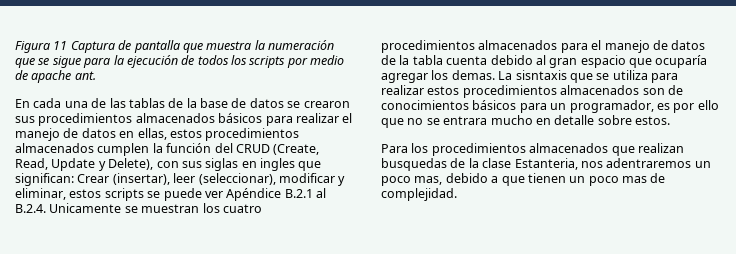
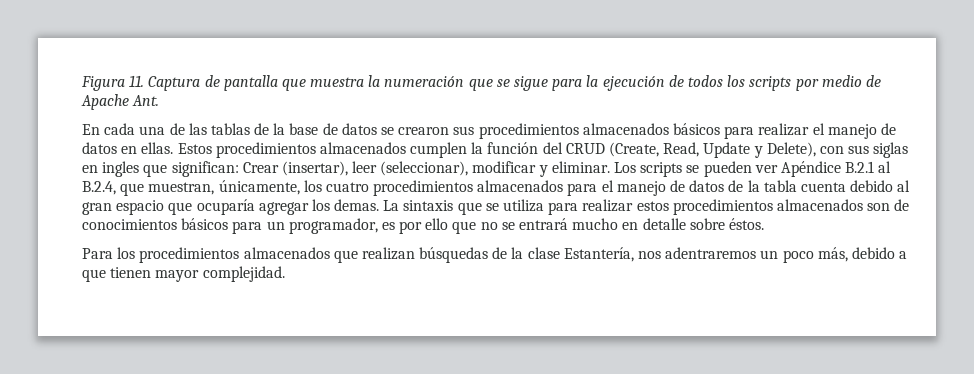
- Figura 11 Captura de pantalla que muestra la numeración que se sigue para la ejecución de todos los scripts por medio de apache ant.
+ Figura 11. Captura de pantalla que muestra la numeración que se sigue para la ejecución de todos los scripts por medio de Apache Ant.
- En cada una de las tablas de la base de datos se crearon sus procedimientos almacenados básicos para realizar el manejo de datos en ellas, estos procedimientos almacenados cumplen la función del CRUD (Create, Read, Update y Delete), con sus siglas en ingles que significan:
+ En cada una de las tablas de la base de datos se crearon sus procedimientos almacenados básicos para realizar el manejo de datos en ellas. Estos procedimientos almacenados cumplen la función del CRUD (Create, Read, Update y Delete), con sus siglas en ingles que significan:
- Crear (insertar), leer (seleccionar), modificar y eliminar, estos scripts se puede ver Apéndice B.2.1 al B.2.4. Unicamente se muestran los cuatro procedimientos almacenados para el manejo de datos de la tabla cuenta debido al gran espacio que ocuparía agregar los demas.
+ Crear (insertar), leer (seleccionar), modificar y eliminar. Los scripts se pueden ver Apéndice B.2.1 al B.2.4, que muestran, únicamente, los cuatro procedimientos almacenados para el manejo de datos de la tabla cuenta debido al gran espacio que ocuparía agregar los demas.
- La sisntaxis que se utiliza para realizar estos procedimientos almacenados son de conocimientos básicos para un programador, es por ello que no se entrara mucho en detalle sobre estos.
+ La sintaxis que se utiliza para realizar estos procedimientos almacenados son de conocimientos básicos para un programador, es por ello que no se entrará mucho en detalle sobre éstos.
- Para los procedimientos almacenados que realizan busquedas de la clase Estanteria, nos adentraremos un poco mas, debido a que tienen un poco mas de complejidad.
+ Para los procedimientos almacenados que realizan búsquedas de la clase Estantería, nos adentraremos un poco más, debido a que tienen mayor complejidad.

